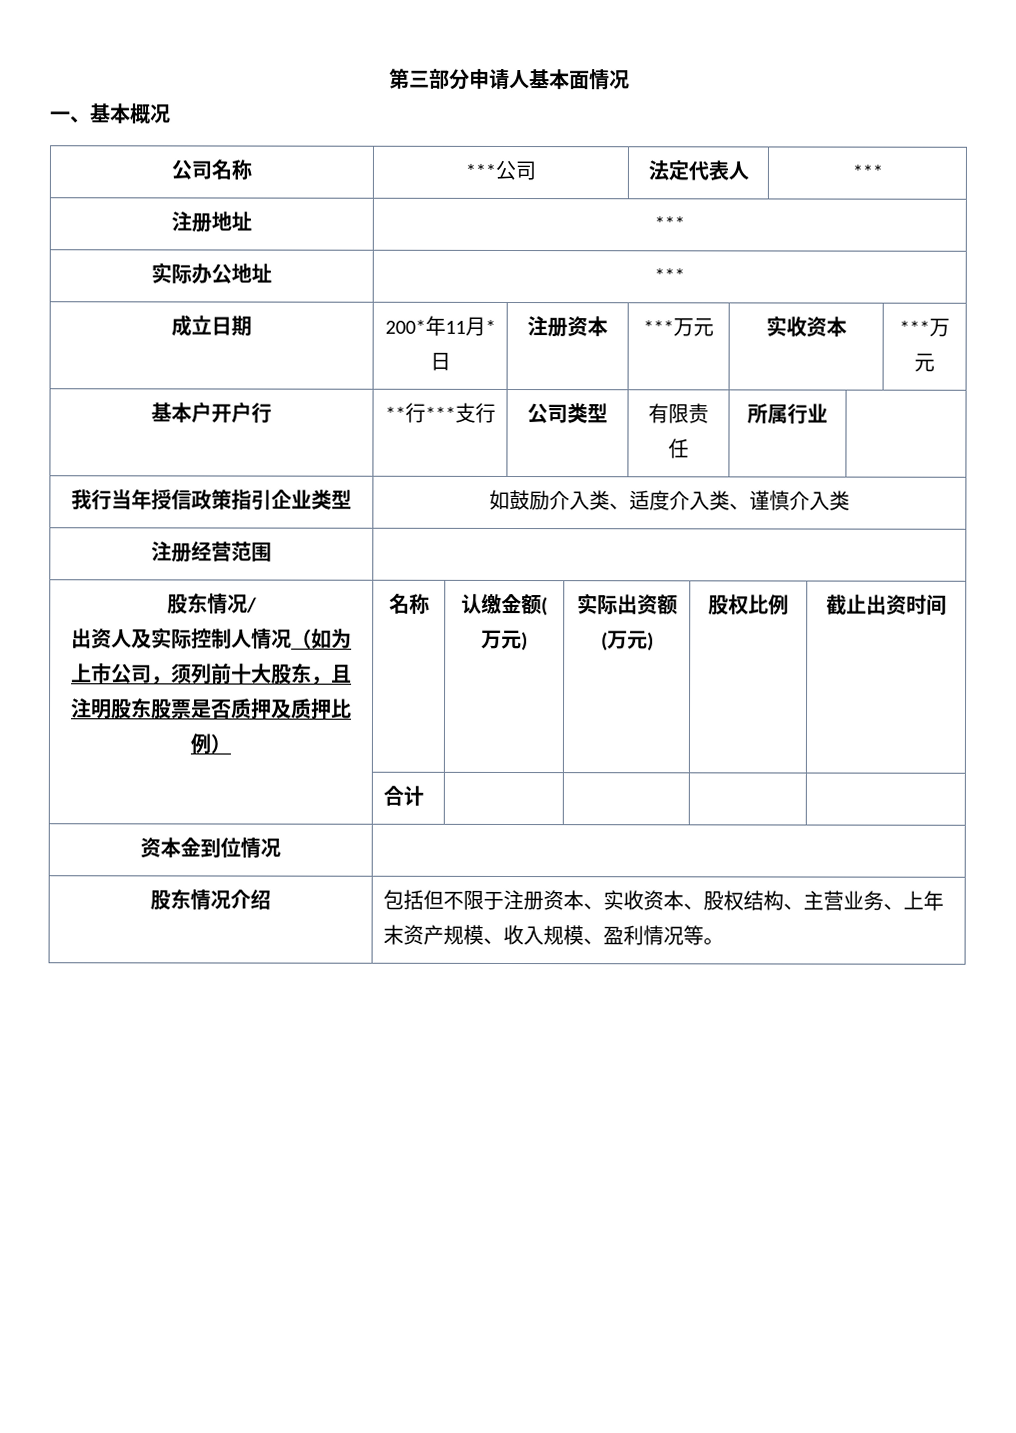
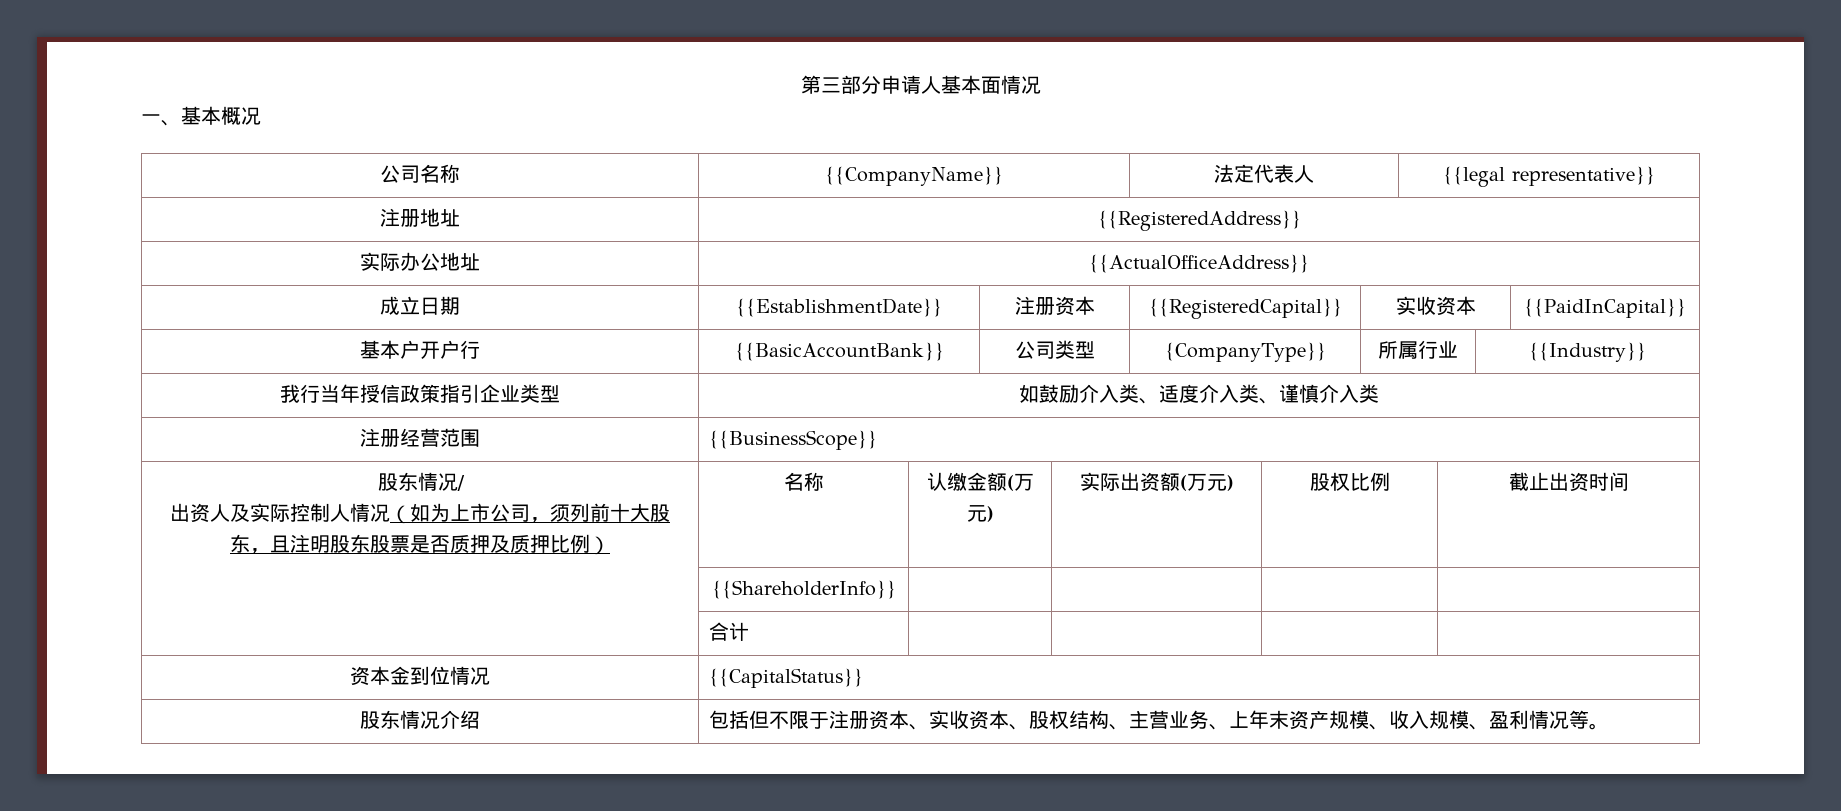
- 公司名称 | ***公司 | 法定代表人 | ***
+ 公司名称 | {{CompanyName}} | 法定代表人 | {{legal representative}}
- 注册地址 | ***
+ 注册地址 | {{RegisteredAddress}}
- 实际办公地址 | ***
+ 实际办公地址 | {{ActualOfficeAddress}}
- 成立日期 | 200*年11月*日 | 注册资本 | ***万元 | 实收资本 | ***万元
+ 成立日期 | {{EstablishmentDate}} | 注册资本 | {{RegisteredCapital}} | 实收资本 | {{PaidInCapital}}
- 基本户开户行 | **行***支行 | 公司类型 | 有限责任 | 所属行业 |
+ 基本户开户行 | {{BasicAccountBank}} | 公司类型 | {CompanyType}} | 所属行业 | {{Industry}}
- 注册经营范围 |
+ 注册经营范围 | {{BusinessScope}}
+ | {{ShareholderInfo}} | | | |
- 资本金到位情况 |
+ 资本金到位情况 | {{CapitalStatus}}

